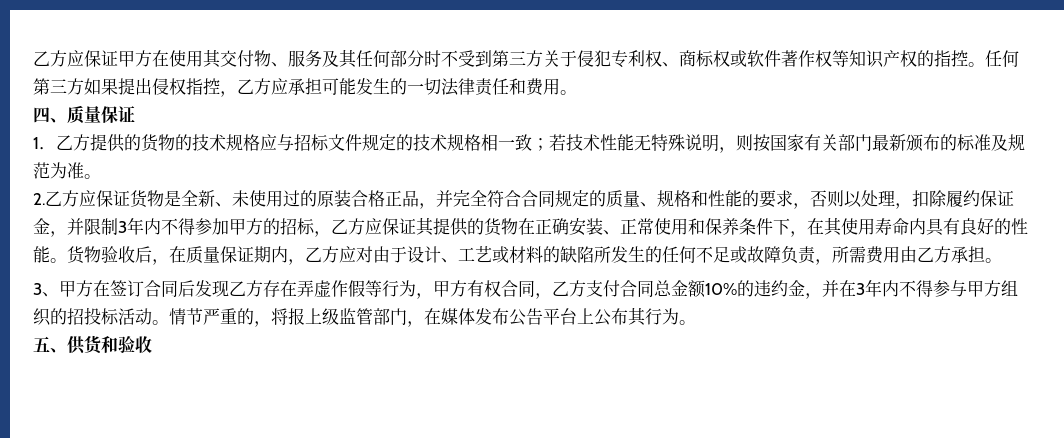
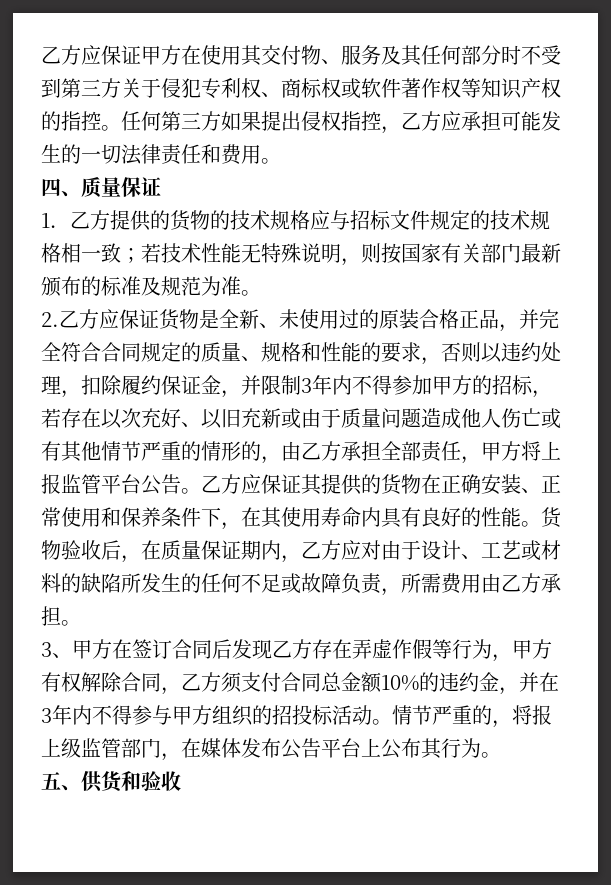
- 2.乙方应保证货物是全新、未使用过的原装合格正品，并完全符合合同规定的质量、规格和性能的要求，否则以处理，扣除履约保证金，并限制3年内不得参加甲方的招标，乙方应保证其提供的货物在正确安装、正常使用和保养条件下，在其使用寿命内具有良好的性能。
+ 2.乙方应保证货物是全新、未使用过的原装合格正品，并完全符合合同规定的质量、规格和性能的要求，否则以违约处理，扣除履约保证金，并限制3年内不得参加甲方的招标，若存在以次充好、以旧充新或由于质量问题造成他人伤亡或有其他情节严重的情形的，由乙方承担全部责任，甲方将上报监管平台公告。乙方应保证其提供的货物在正确安装、正常使用和保养条件下，在其使用寿命内具有良好的性能。
- 3、甲方在签订合同后发现乙方存在弄虚作假等行为，甲方有权合同，乙方支付合同总金额10%的违约金，并在3年内不得参与甲方组织的招投标活动。
+ 3、甲方在签订合同后发现乙方存在弄虚作假等行为，甲方有权解除合同，乙方须支付合同总金额10%的违约金，并在3年内不得参与甲方组织的招投标活动。

